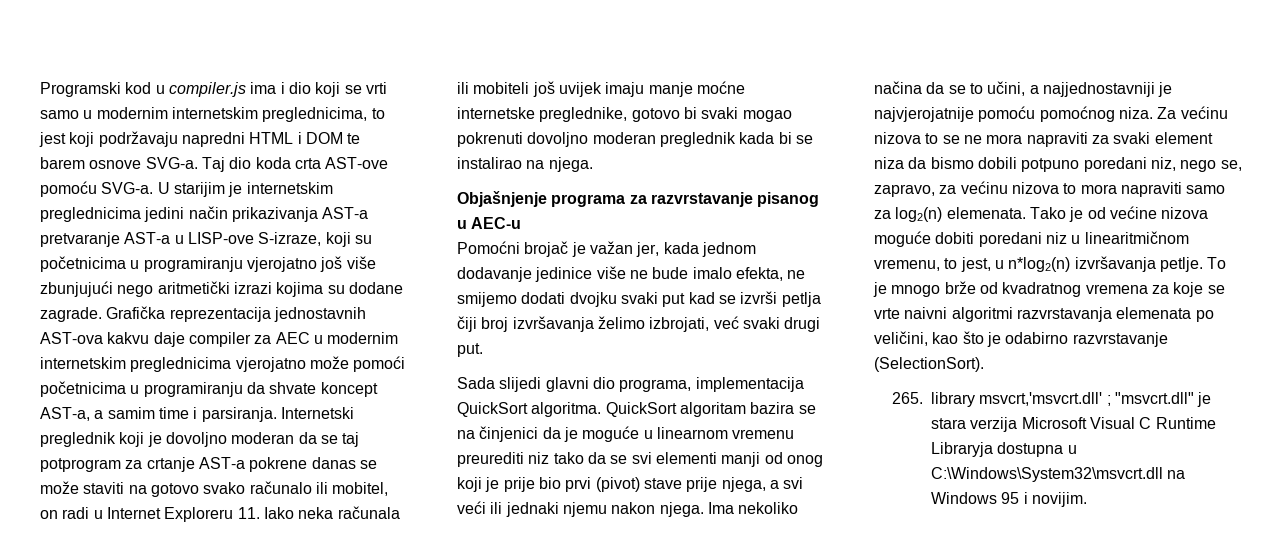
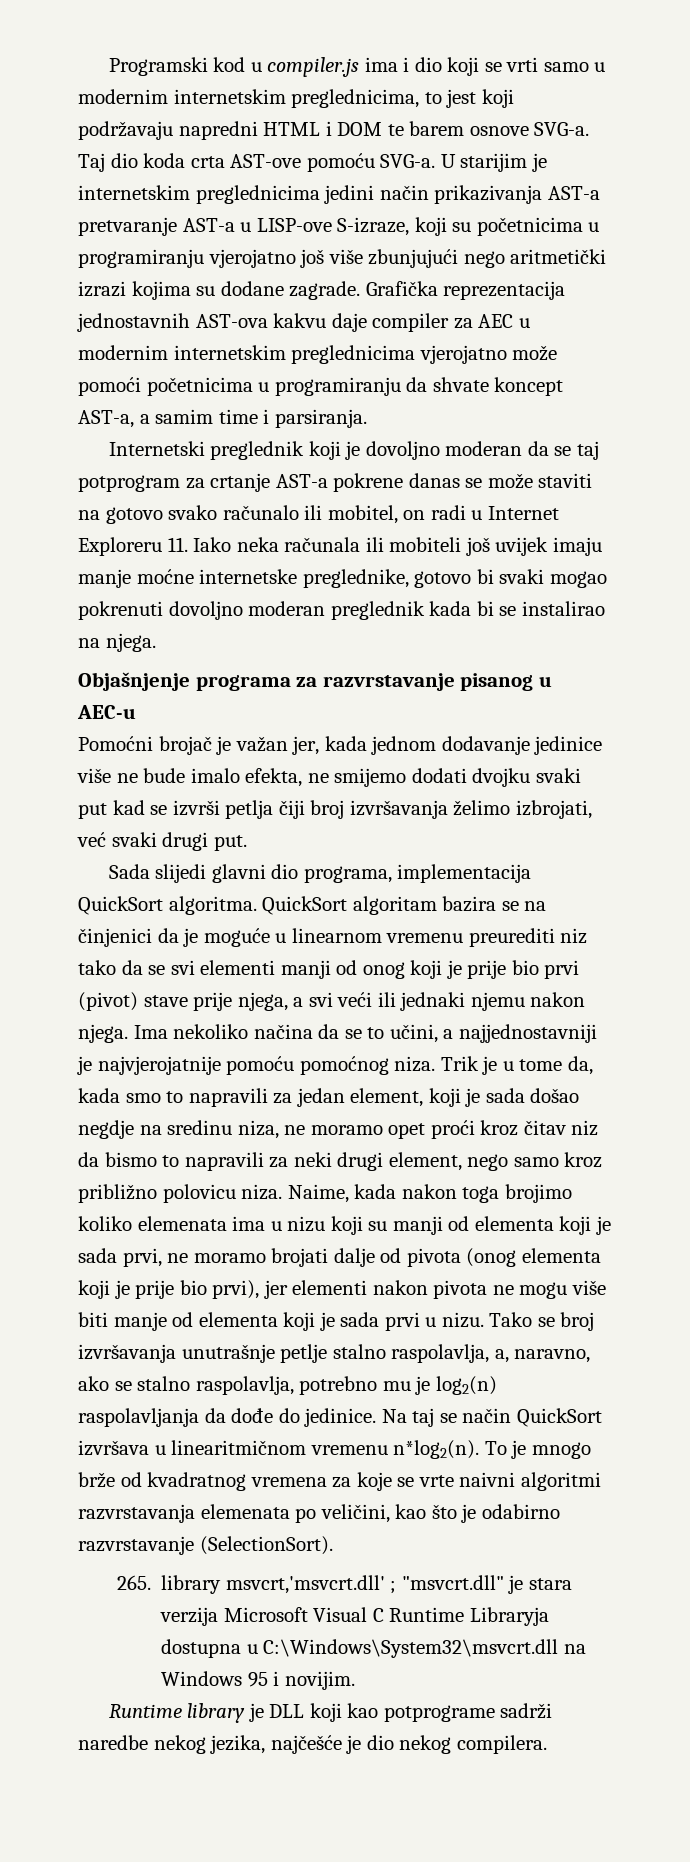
- Grafička reprezentacija jednostavnih AST-ova kakvu daje compiler za AEC u modernim internetskim preglednicima vjerojatno može pomoći početnicima u programiranju da shvate koncept AST-a, a samim time i parsiranja. Internetski preglednik koji je dovoljno moderan da se taj potprogram za crtanje AST-a pokrene danas se može staviti na gotovo svako računalo ili mobitel, on radi u Internet Exploreru 11. Iako neka računala ili mobiteli još uvijek imaju manje moćne internetske preglednike, gotovo bi svaki mogao pokrenuti dovoljno moderan preglednik kada bi se instalirao na njega.
+ Grafička reprezentacija jednostavnih AST-ova kakvu daje compiler za AEC u modernim internetskim preglednicima vjerojatno može pomoći početnicima u programiranju da shvate koncept AST-a, a samim time i parsiranja.
+ Internetski preglednik koji je dovoljno moderan da se taj potprogram za crtanje AST-a pokrene danas se može staviti na gotovo svako računalo ili mobitel, on radi u Internet Exploreru 11. Iako neka računala ili mobiteli još uvijek imaju manje moćne internetske preglednike, gotovo bi svaki mogao pokrenuti dovoljno moderan preglednik kada bi se instalirao na njega.
- Za većinu nizova to se ne mora napraviti za svaki element niza da bismo dobili potpuno poredani niz, nego se, zapravo, za većinu nizova to mora napraviti samo za log2(n) elemenata. Tako je od većine nizova moguće dobiti poredani niz u linearitmičnom vremenu, to jest, u n*log2(n) izvršavanja petlje.
+ Trik je u tome da, kada smo to napravili za jedan element, koji je sada došao negdje na sredinu niza, ne moramo opet proći kroz čitav niz da bismo to napravili za neki drugi element, nego samo kroz približno polovicu niza. Naime, kada nakon toga brojimo koliko elemenata ima u nizu koji su manji od elementa koji je sada prvi, ne moramo brojati dalje od pivota (onog elementa koji je prije bio prvi), jer elementi nakon pivota ne mogu više biti manje od elementa koji je sada prvi u nizu. Tako se broj izvršavanja unutrašnje petlje stalno raspolavlja, a, naravno, ako se stalno raspolavlja, potrebno mu je log2(n) raspolavljanja da dođe do jedinice. Na taj se način QuickSort izvršava u linearitmičnom vremenu n*log2(n).
+ Runtime library je DLL koji kao potprograme sadrži naredbe nekog jezika, najčešće je dio nekog compilera.

